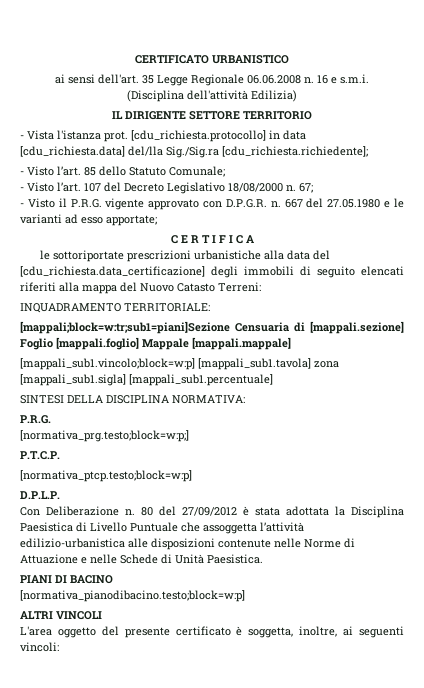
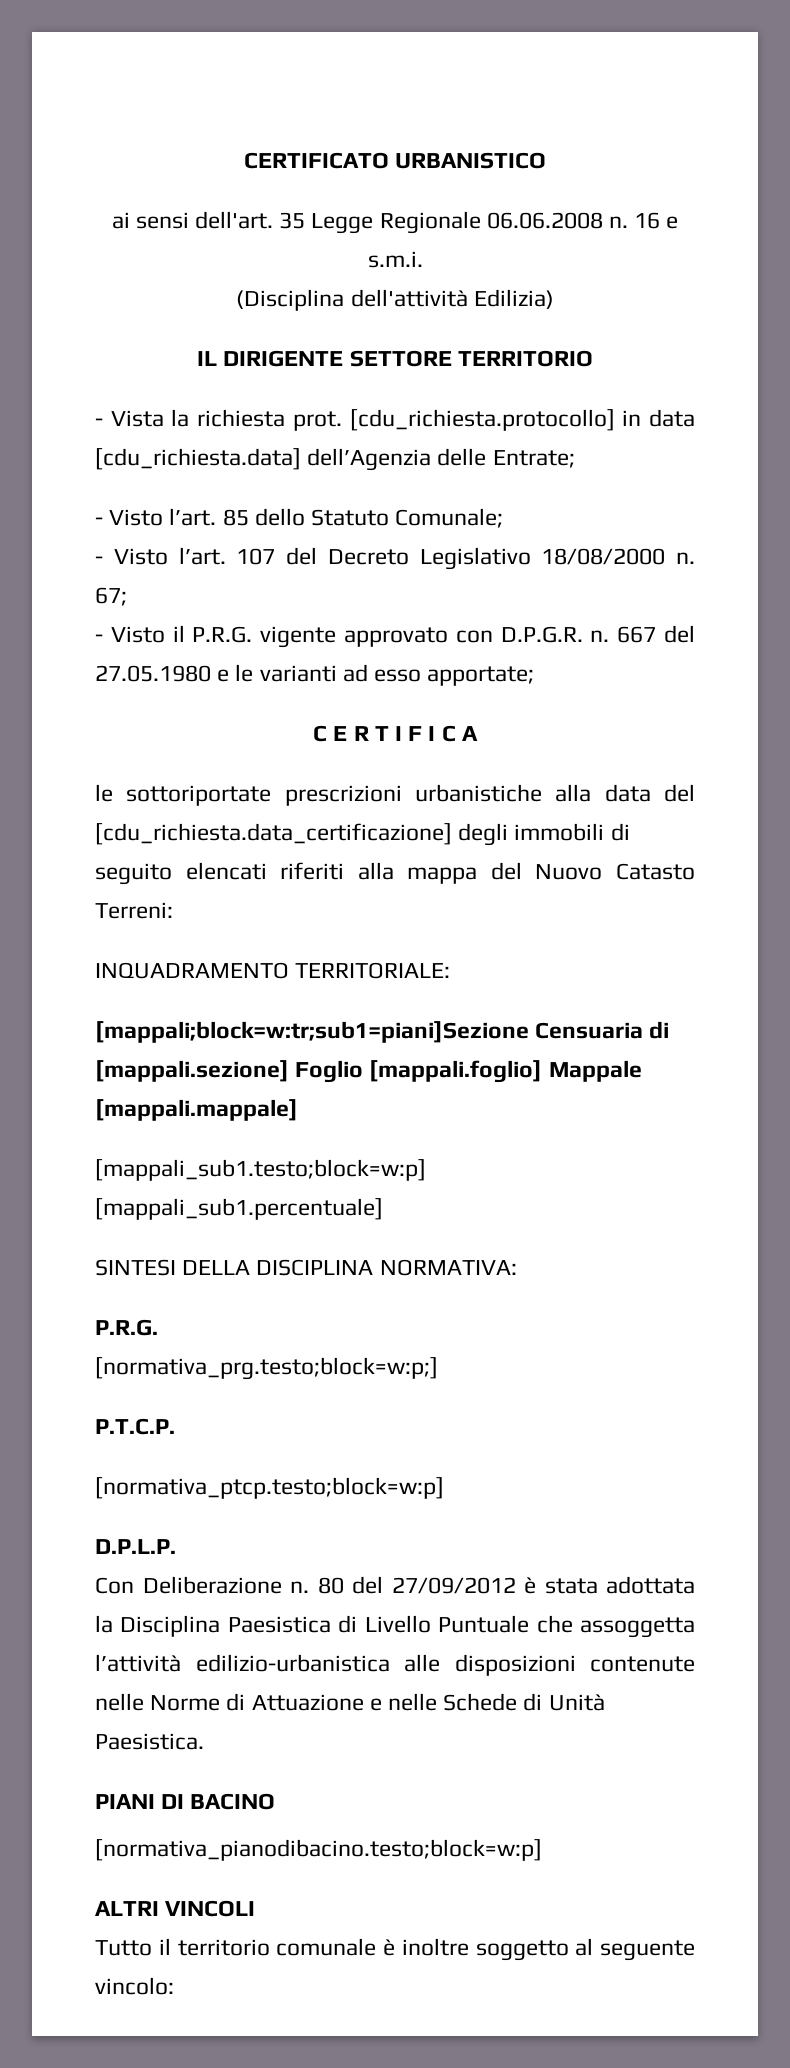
- - Vista l'istanza prot.
+ - Vista la richiesta prot.
- [cdu_richiesta.protocollo] in data [cdu_richiesta.data] del/lla Sig./Sig.ra [cdu_richiesta.richiedente];
+ [cdu_richiesta.protocollo] in data [cdu_richiesta.data] dell’Agenzia delle Entrate;
- [mappali_sub1.vincolo;block=w:p] [mappali_sub1.tavola] zona [mappali_sub1.sigla] [mappali_sub1.percentuale]
+ [mappali_sub1.testo;block=w:p] [mappali_sub1.percentuale]
- L'area oggetto del presente certificato è soggetta, inoltre, ai seguenti vincoli:
+ Tutto il territorio comunale è inoltre soggetto al seguente vincolo:

